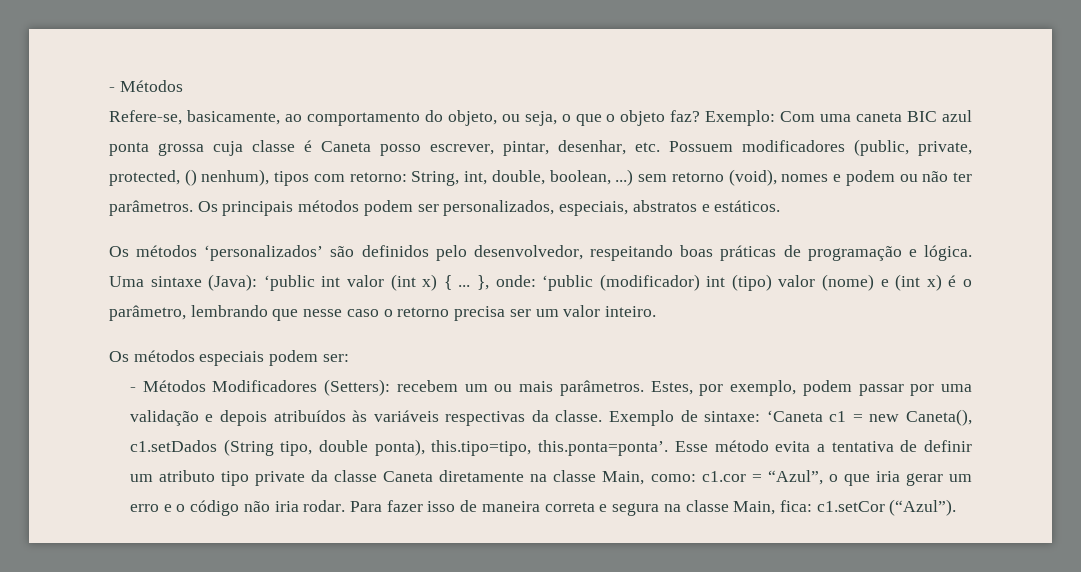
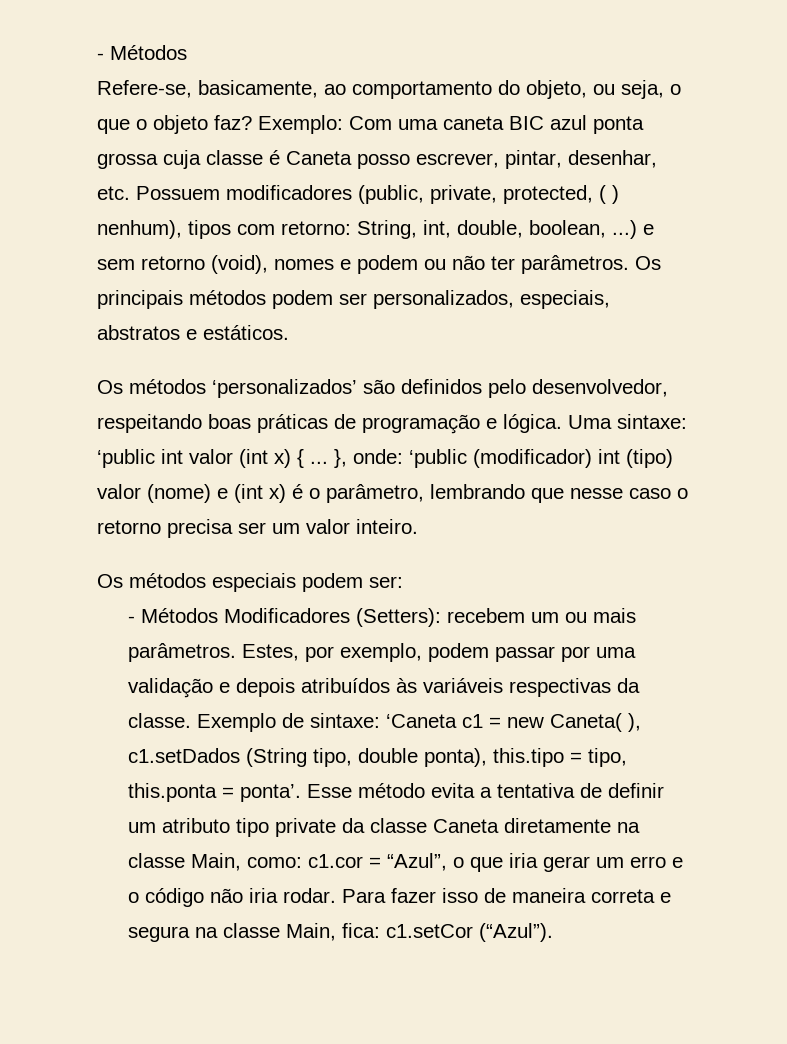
- Exemplo: Com uma caneta BIC azul ponta grossa cuja classe é Caneta posso escrever, pintar, desenhar, etc. Possuem modificadores (public, private, protected, () nenhum), tipos com retorno: String, int, double, boolean, ...) sem retorno (void), nomes e podem ou não ter parâmetros.
+ Exemplo: Com uma caneta BIC azul ponta grossa cuja classe é Caneta posso escrever, pintar, desenhar, etc. Possuem modificadores (public, private, protected, ( ) nenhum), tipos com retorno: String, int, double, boolean, ...) e sem retorno (void), nomes e podem ou não ter parâmetros.
- Uma sintaxe (Java): ‘public int valor (int x) { ...
+ Uma sintaxe: ‘public int valor (int x) { ...
- Exemplo de sintaxe: ‘Caneta c1 = new Caneta(), c1.setDados (String tipo, double ponta), this.tipo=tipo, this.ponta=ponta’. Esse método evita a tentativa de definir um atributo tipo private da classe Caneta diretamente na classe Main, como: c1.cor = “Azul”, o que iria gerar um erro e o código não iria rodar.
+ Exemplo de sintaxe: ‘Caneta c1 = new Caneta( ), c1.setDados (String tipo, double ponta), this.tipo = tipo, this.ponta = ponta’. Esse método evita a tentativa de definir um atributo tipo private da classe Caneta diretamente na classe Main, como: c1.cor = “Azul”, o que iria gerar um erro e o código não iria rodar.

